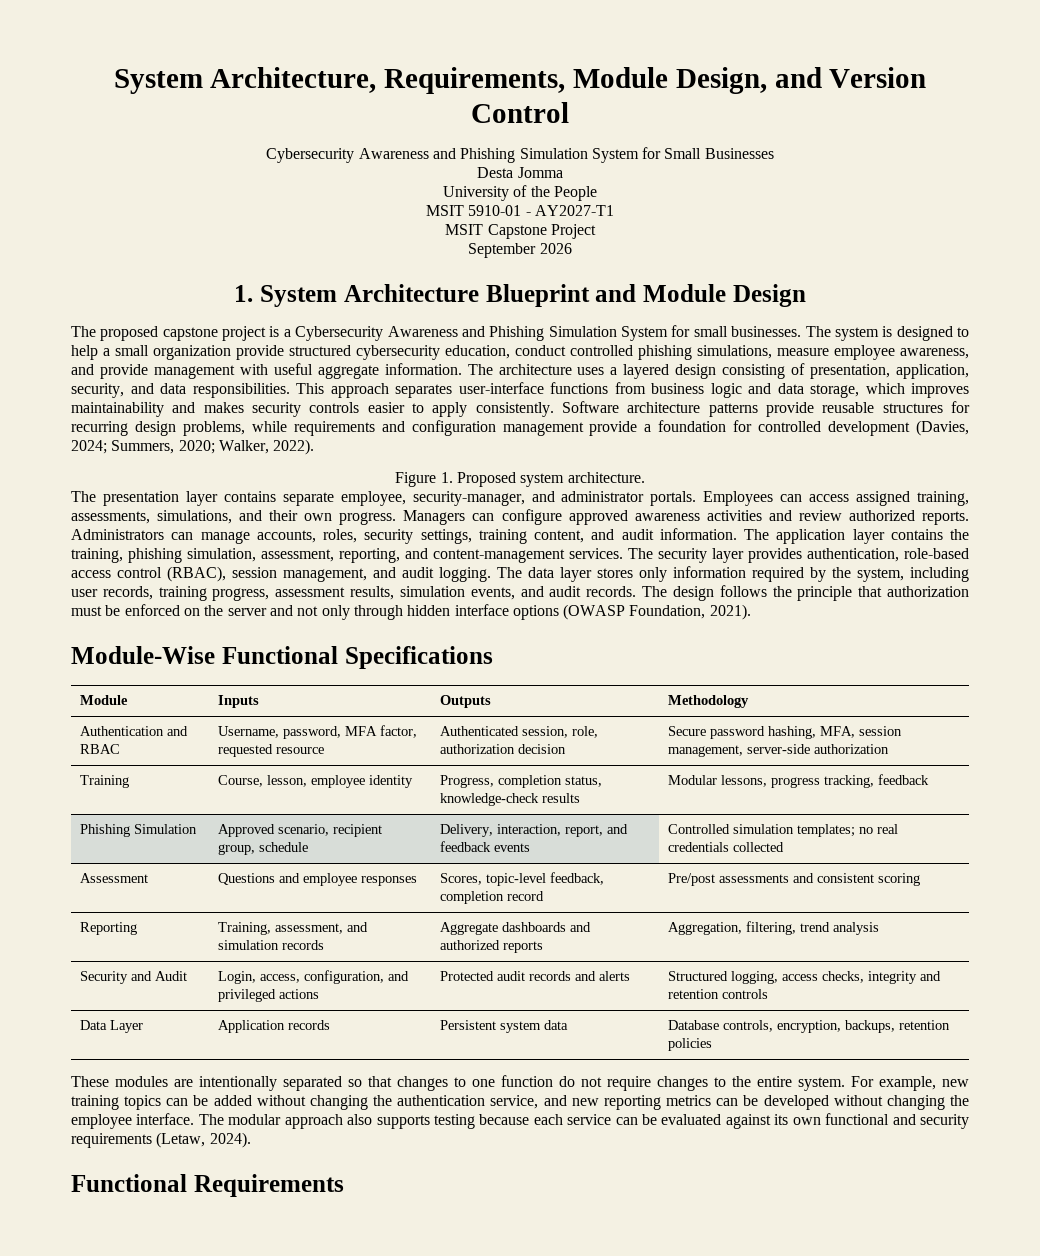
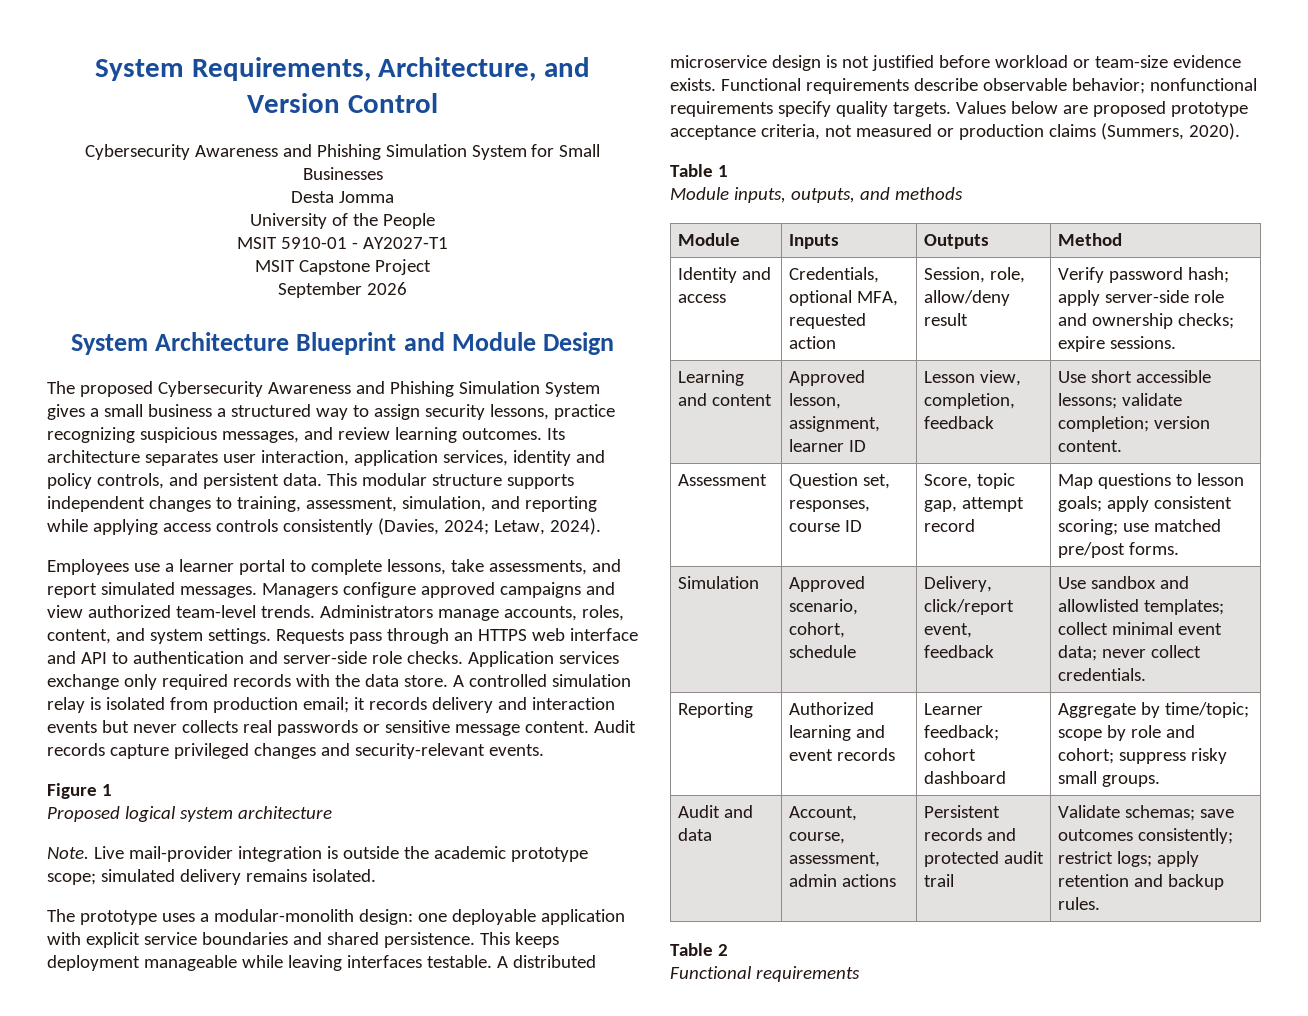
- System Architecture, Requirements, Module Design, and Version Control
+ System Requirements, Architecture, and Version Control
- 1. System Architecture Blueprint and Module Design
+ System Architecture Blueprint and Module Design
- The proposed capstone project is a Cybersecurity Awareness and Phishing Simulation System for small businesses. The system is designed to help a small organization provide structured cybersecurity education, conduct controlled phishing simulations, measure employee awareness, and provide management with useful aggregate information. The architecture uses a layered design consisting of presentation, application, security, and data responsibilities. This approach separates user-interface functions from business logic and data storage, which improves maintainability and makes security controls easier to apply consistently. Software architecture patterns provide reusable structures for recurring design problems, while requirements and configuration management provide a foundation for controlled development (Davies, 2024; Summers, 2020; Walker, 2022).
- Figure 1. Proposed system architecture.
- The presentation layer contains separate employee, security-manager, and administrator portals. Employees can access assigned training, assessments, simulations, and their own progress. Managers can configure approved awareness activities and review authorized reports. Administrators can manage accounts, roles, security settings, training content, and audit information. The application layer contains the training, phishing simulation, assessment, reporting, and content-management services. The security layer provides authentication, role-based access control (RBAC), session management, and audit logging. The data layer stores only information required by the system, including user records, training progress, assessment results, simulation events, and audit records. The design follows the principle that authorization must be enforced on the server and not only through hidden interface options (OWASP Foundation, 2021).
- Module-Wise Functional Specifications
- Module | Inputs | Outputs | Methodology
- Authentication and RBAC | Username, password, MFA factor, requested resource | Authenticated session, role, authorization decision | Secure password hashing, MFA, session management, server-side authorization
- Training | Course, lesson, employee identity | Progress, completion status, knowledge-check results | Modular lessons, progress tracking, feedback
- Phishing Simulation | Approved scenario, recipient group, schedule | Delivery, interaction, report, and feedback events | Controlled simulation templates; no real credentials collected
- Assessment | Questions and employee responses | Scores, topic-level feedback, completion record | Pre/post assessments and consistent scoring
- Reporting | Training, assessment, and simulation records | Aggregate dashboards and authorized reports | Aggregation, filtering, trend analysis
- Security and Audit | Login, access, configuration, and privileged actions | Protected audit records and alerts | Structured logging, access checks, integrity and retention controls
- Data Layer | Application records | Persistent system data | Database controls, encryption, backups, retention policies
- These modules are intentionally separated so that changes to one function do not require changes to the entire system. For example, new training topics can be added without changing the authentication service, and new reporting metrics can be developed without changing the employee interface. The modular approach also supports testing because each service can be evaluated against its own functional and security requirements (Letaw, 2024).
- Functional Requirements
+ The proposed Cybersecurity Awareness and Phishing Simulation System gives a small business a structured way to assign security lessons, practice recognizing suspicious messages, and review learning outcomes. Its architecture separates user interaction, application services, identity and policy controls, and persistent data. This modular structure supports independent changes to training, assessment, simulation, and reporting while applying access controls consistently (Davies, 2024; Letaw, 2024).
+ Employees use a learner portal to complete lessons, take assessments, and report simulated messages. Managers configure approved campaigns and view authorized team-level trends. Administrators manage accounts, roles, content, and system settings. Requests pass through an HTTPS web interface and API to authentication and server-side role checks. Application services exchange only required records with the data store. A controlled simulation relay is isolated from production email; it records delivery and interaction events but never collects real passwords or sensitive message content. Audit records capture privileged changes and security-relevant events.
+ Figure 1
+ Proposed logical system architecture
+ Note. Live mail-provider integration is outside the academic prototype scope; simulated delivery remains isolated.
+ The prototype uses a modular-monolith design: one deployable application with explicit service boundaries and shared persistence. This keeps deployment manageable while leaving interfaces testable. A distributed microservice design is not justified before workload or team-size evidence exists. Functional requirements describe observable behavior; nonfunctional requirements specify quality targets. Values below are proposed prototype acceptance criteria, not measured or production claims (Summers, 2020).
+ Table 1
+ Module inputs, outputs, and methods
+ Module | Inputs | Outputs | Method
+ Identity and access | Credentials, optional MFA, requested action | Session, role, allow/deny result | Verify password hash; apply server-side role and ownership checks; expire sessions.
+ Learning and content | Approved lesson, assignment, learner ID | Lesson view, completion, feedback | Use short accessible lessons; validate completion; version content.
+ Assessment | Question set, responses, course ID | Score, topic gap, attempt record | Map questions to lesson goals; apply consistent scoring; use matched pre/post forms.
+ Simulation | Approved scenario, cohort, schedule | Delivery, click/report event, feedback | Use sandbox and allowlisted templates; collect minimal event data; never collect credentials.
+ Reporting | Authorized learning and event records | Learner feedback; cohort dashboard | Aggregate by time/topic; scope by role and cohort; suppress risky small groups.
+ Audit and data | Account, course, assessment, admin actions | Persistent records and protected audit trail | Validate schemas; save outcomes consistently; restrict logs; apply retention and backup rules.
+ Table 2
+ Functional requirements

